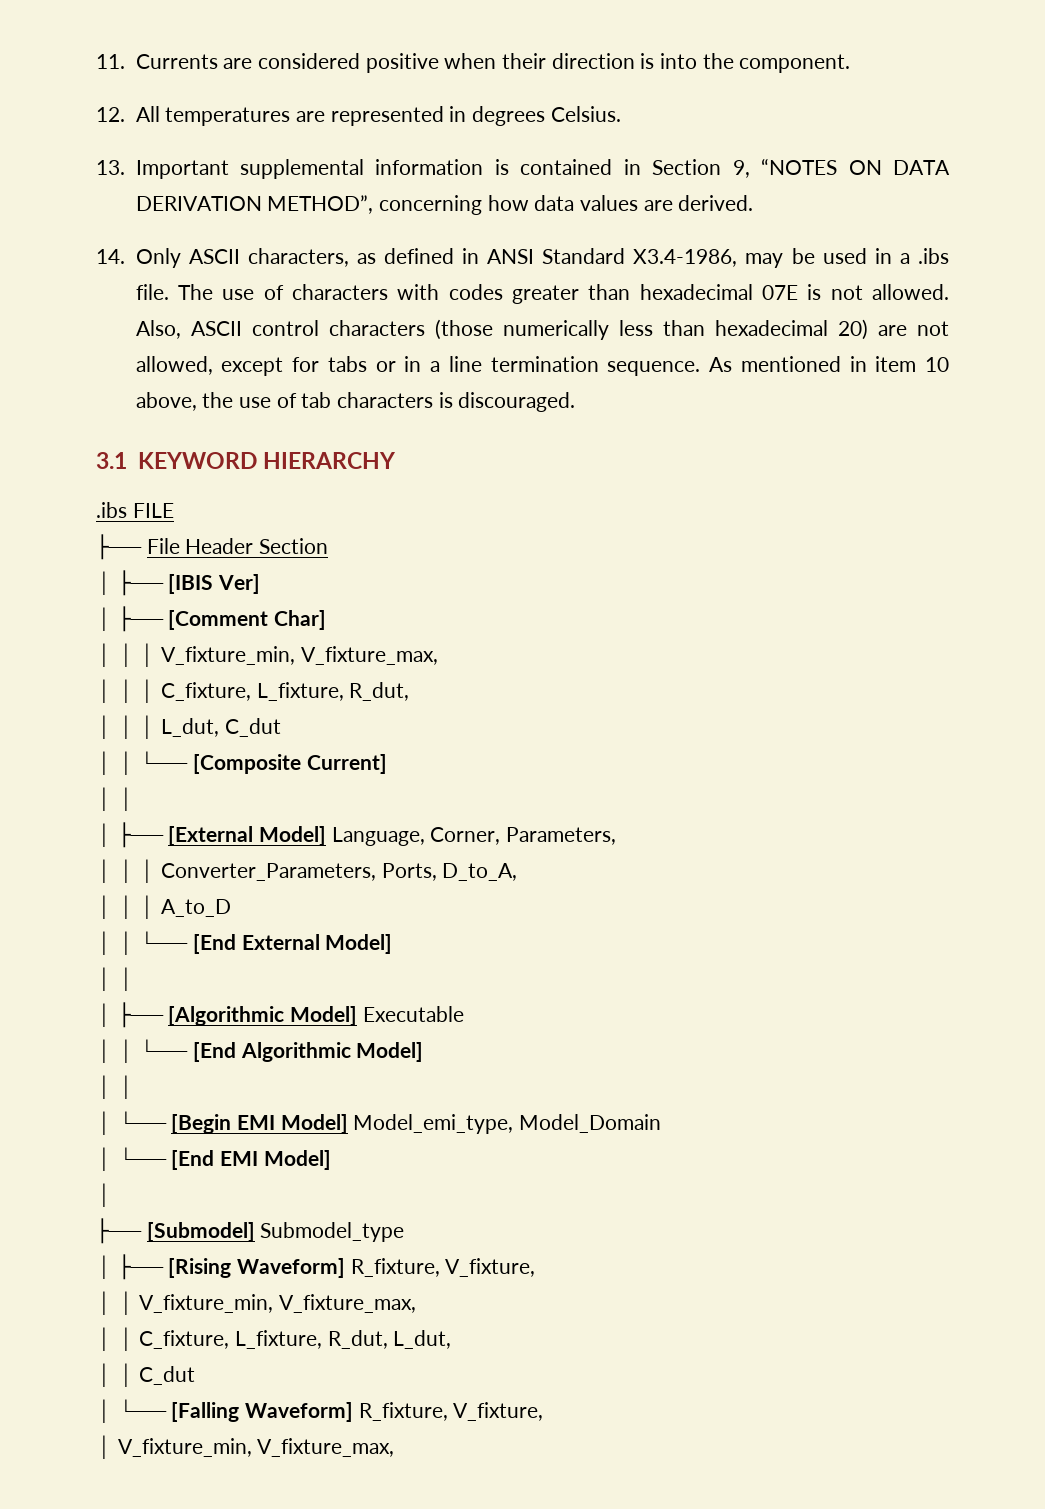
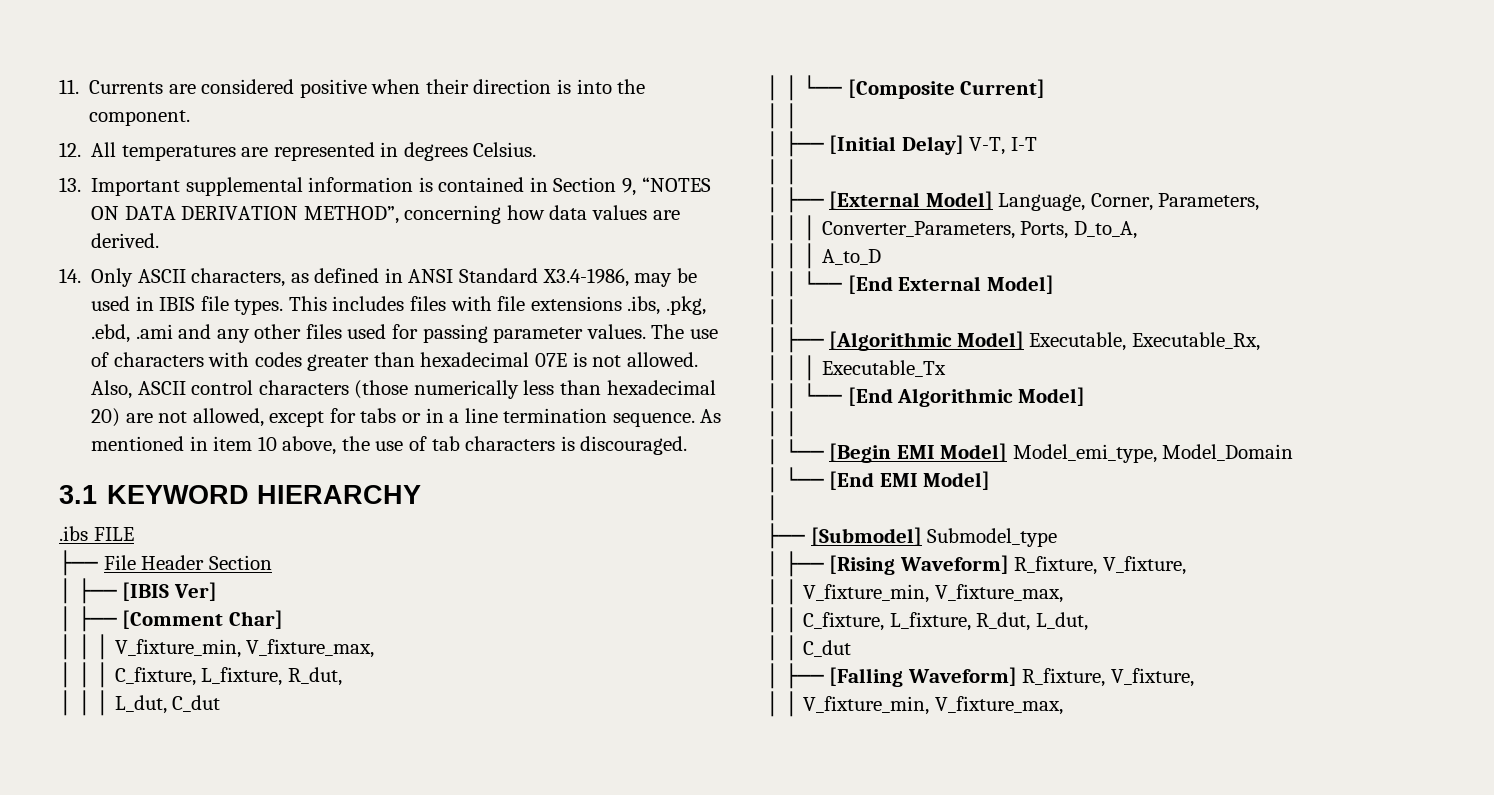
- 14. Only ASCII characters, as defined in ANSI Standard X3.4-1986, may be used in a .ibs file.
+ 14. Only ASCII characters, as defined in ANSI Standard X3.4-1986, may be used in IBIS file types. This includes files with file extensions .ibs, .pkg, .ebd, .ami and any other files used for passing parameter values.
+ │ ├── [Initial Delay] V-T, I-T
+ │ │
- │ ├── [Algorithmic Model] Executable
+ │ ├── [Algorithmic Model] Executable, Executable_Rx,
+ │ │ │ Executable_Tx
- │ └── [Falling Waveform] R_fixture, V_fixture,
- │ V_fixture_min, V_fixture_max,
+ │ ├── [Falling Waveform] R_fixture, V_fixture,
+ │ │ V_fixture_min, V_fixture_max,

